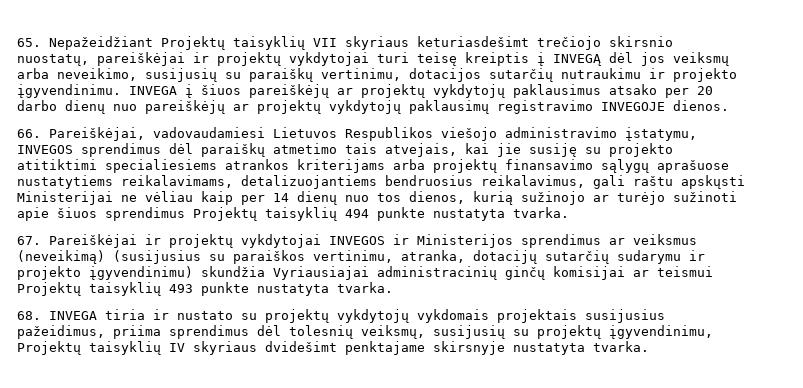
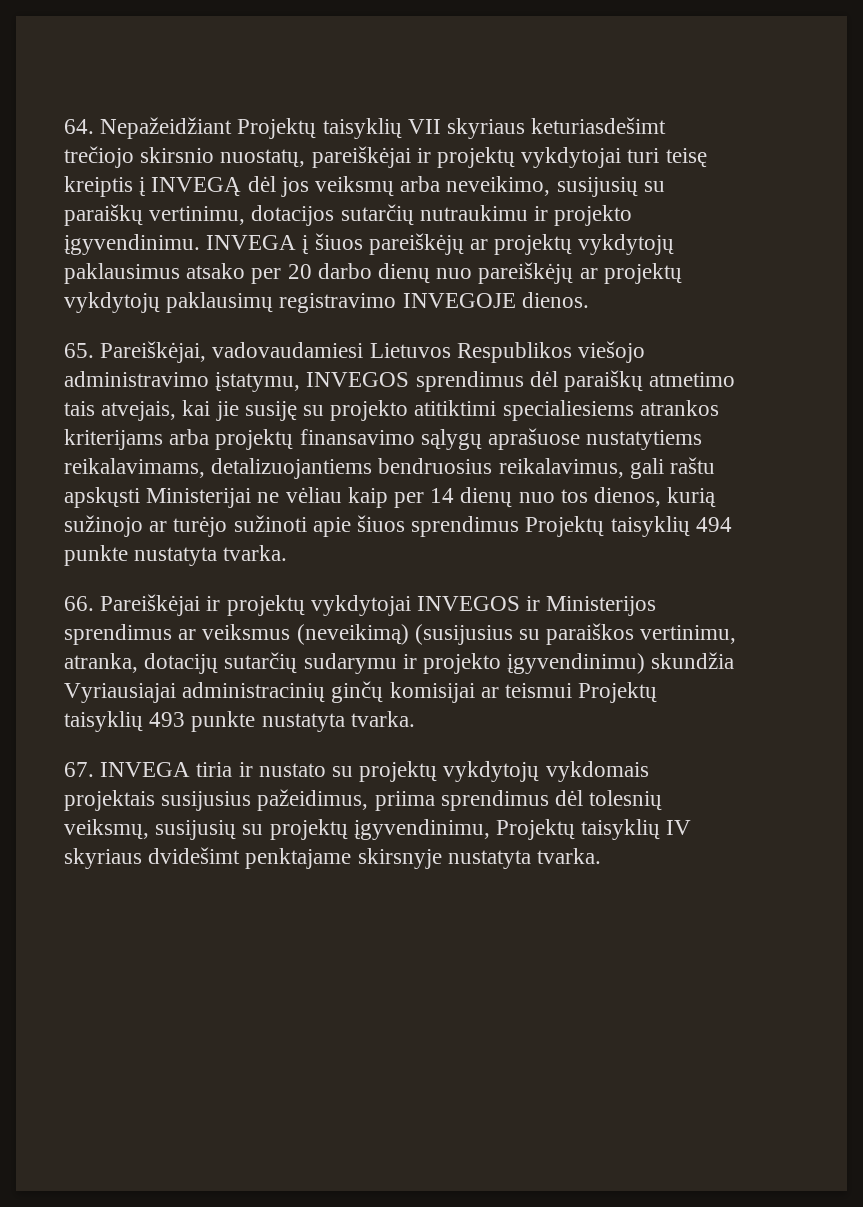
- 65. Nepažeidžiant Projektų taisyklių VII skyriaus keturiasdešimt trečiojo skirsnio nuostatų, pareiškėjai ir projektų vykdytojai turi teisę kreiptis į INVEGĄ dėl jos veiksmų arba neveikimo, susijusių su paraiškų vertinimu, dotacijos sutarčių nutraukimu ir projekto įgyvendinimu.
+ 64. Nepažeidžiant Projektų taisyklių VII skyriaus keturiasdešimt trečiojo skirsnio nuostatų, pareiškėjai ir projektų vykdytojai turi teisę kreiptis į INVEGĄ dėl jos veiksmų arba neveikimo, susijusių su paraiškų vertinimu, dotacijos sutarčių nutraukimu ir projekto įgyvendinimu.
- 66. Pareiškėjai, vadovaudamiesi Lietuvos Respublikos viešojo administravimo įstatymu, INVEGOS sprendimus dėl paraiškų atmetimo tais atvejais, kai jie susiję su projekto atitiktimi specialiesiems atrankos kriterijams arba projektų finansavimo sąlygų aprašuose nustatytiems reikalavimams, detalizuojantiems bendruosius reikalavimus, gali raštu apskųsti Ministerijai ne vėliau kaip per 14 dienų nuo tos dienos, kurią sužinojo ar turėjo sužinoti apie šiuos sprendimus Projektų taisyklių 494 punkte nustatyta tvarka.
+ 65. Pareiškėjai, vadovaudamiesi Lietuvos Respublikos viešojo administravimo įstatymu, INVEGOS sprendimus dėl paraiškų atmetimo tais atvejais, kai jie susiję su projekto atitiktimi specialiesiems atrankos kriterijams arba projektų finansavimo sąlygų aprašuose nustatytiems reikalavimams, detalizuojantiems bendruosius reikalavimus, gali raštu apskųsti Ministerijai ne vėliau kaip per 14 dienų nuo tos dienos, kurią sužinojo ar turėjo sužinoti apie šiuos sprendimus Projektų taisyklių 494 punkte nustatyta tvarka.
- 67. Pareiškėjai ir projektų vykdytojai INVEGOS ir Ministerijos sprendimus ar veiksmus (neveikimą) (susijusius su paraiškos vertinimu, atranka, dotacijų sutarčių sudarymu ir projekto įgyvendinimu) skundžia Vyriausiajai administracinių ginčų komisijai ar teismui Projektų taisyklių 493 punkte nustatyta tvarka.
+ 66. Pareiškėjai ir projektų vykdytojai INVEGOS ir Ministerijos sprendimus ar veiksmus (neveikimą) (susijusius su paraiškos vertinimu, atranka, dotacijų sutarčių sudarymu ir projekto įgyvendinimu) skundžia Vyriausiajai administracinių ginčų komisijai ar teismui Projektų taisyklių 493 punkte nustatyta tvarka.
- 68. INVEGA tiria ir nustato su projektų vykdytojų vykdomais projektais susijusius pažeidimus, priima sprendimus dėl tolesnių veiksmų, susijusių su projektų įgyvendinimu, Projektų taisyklių IV skyriaus dvidešimt penktajame skirsnyje nustatyta tvarka.
+ 67. INVEGA tiria ir nustato su projektų vykdytojų vykdomais projektais susijusius pažeidimus, priima sprendimus dėl tolesnių veiksmų, susijusių su projektų įgyvendinimu, Projektų taisyklių IV skyriaus dvidešimt penktajame skirsnyje nustatyta tvarka.

